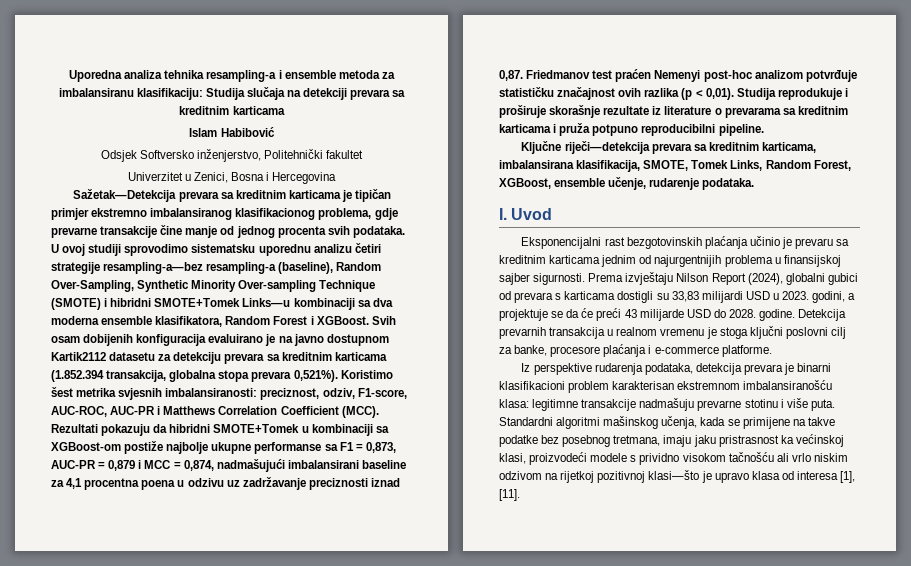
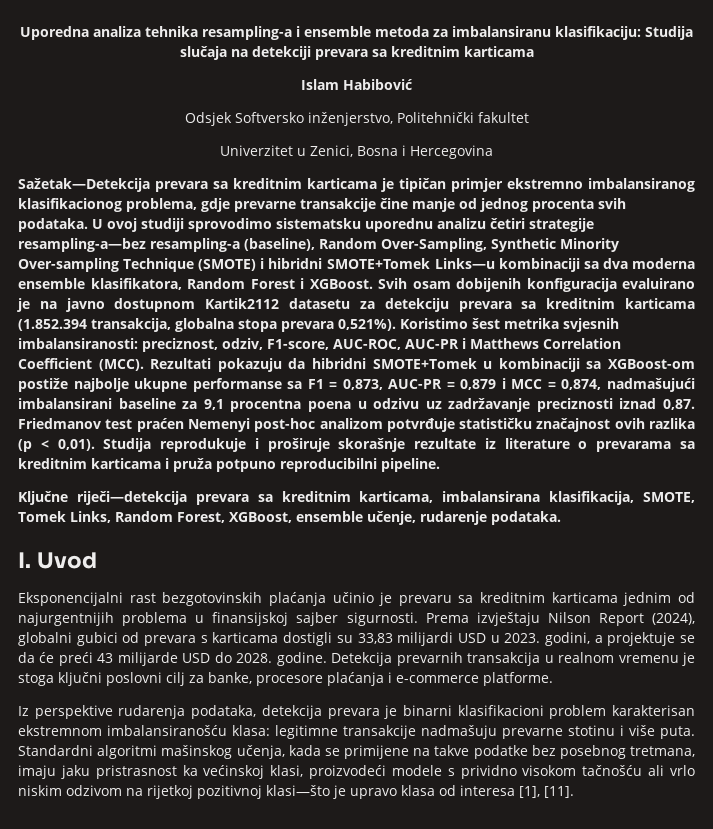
- Rezultati pokazuju da hibridni SMOTE+Tomek u kombinaciji sa XGBoost-om postiže najbolje ukupne performanse sa F1 = 0,873, AUC-PR = 0,879 i MCC = 0,874, nadmašujući imbalansirani baseline za 4,1 procentna poena u odzivu uz zadržavanje preciznosti iznad 0,87.
+ Rezultati pokazuju da hibridni SMOTE+Tomek u kombinaciji sa XGBoost-om postiže najbolje ukupne performanse sa F1 = 0,873, AUC-PR = 0,879 i MCC = 0,874, nadmašujući imbalansirani baseline za 9,1 procentna poena u odzivu uz zadržavanje preciznosti iznad 0,87.

